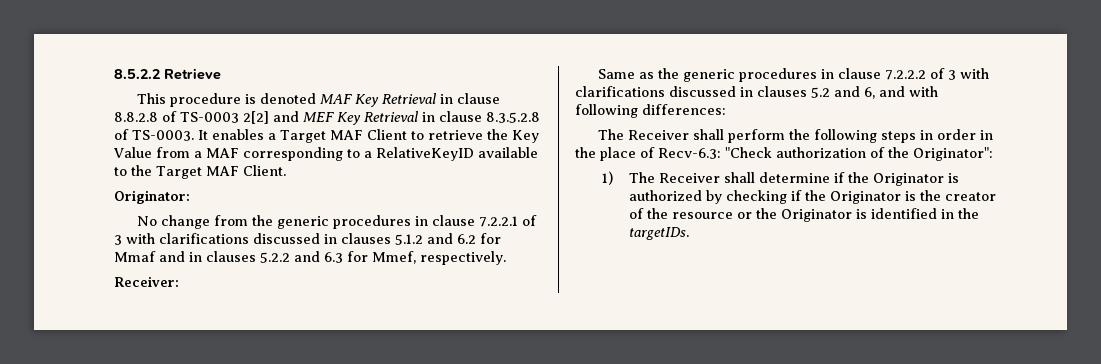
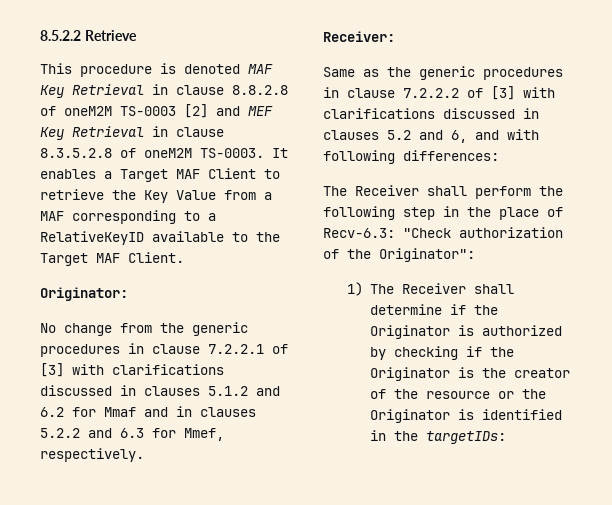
- This procedure is denoted MAF Key Retrieval in clause 8.8.2.8 of TS-0003 2[2] and MEF Key Retrieval in clause 8.3.5.2.8 of TS-0003.
+ This procedure is denoted MAF Key Retrieval in clause 8.8.2.8 of oneM2M TS-0003 [2] and MEF Key Retrieval in clause 8.3.5.2.8 of oneM2M TS-0003.
- No change from the generic procedures in clause 7.2.2.1 of 3 with clarifications discussed in clauses 5.1.2 and 6.2 for Mmaf and in clauses 5.2.2 and 6.3 for Mmef, respectively.
+ No change from the generic procedures in clause 7.2.2.1 of [3] with clarifications discussed in clauses 5.1.2 and 6.2 for Mmaf and in clauses 5.2.2 and 6.3 for Mmef, respectively.
- Same as the generic procedures in clause 7.2.2.2 of 3 with clarifications discussed in clauses 5.2 and 6, and with following differences:
+ Same as the generic procedures in clause 7.2.2.2 of [3] with clarifications discussed in clauses 5.2 and 6, and with following differences:
- The Receiver shall perform the following steps in order in the place of Recv-6.3: "Check authorization of the Originator":
+ The Receiver shall perform the following step in the place of Recv-6.3: "Check authorization of the Originator":
- 1) The Receiver shall determine if the Originator is authorized by checking if the Originator is the creator of the resource or the Originator is identified in the targetIDs.
+ 1) The Receiver shall determine if the Originator is authorized by checking if the Originator is the creator of the resource or the Originator is identified in the targetIDs:

